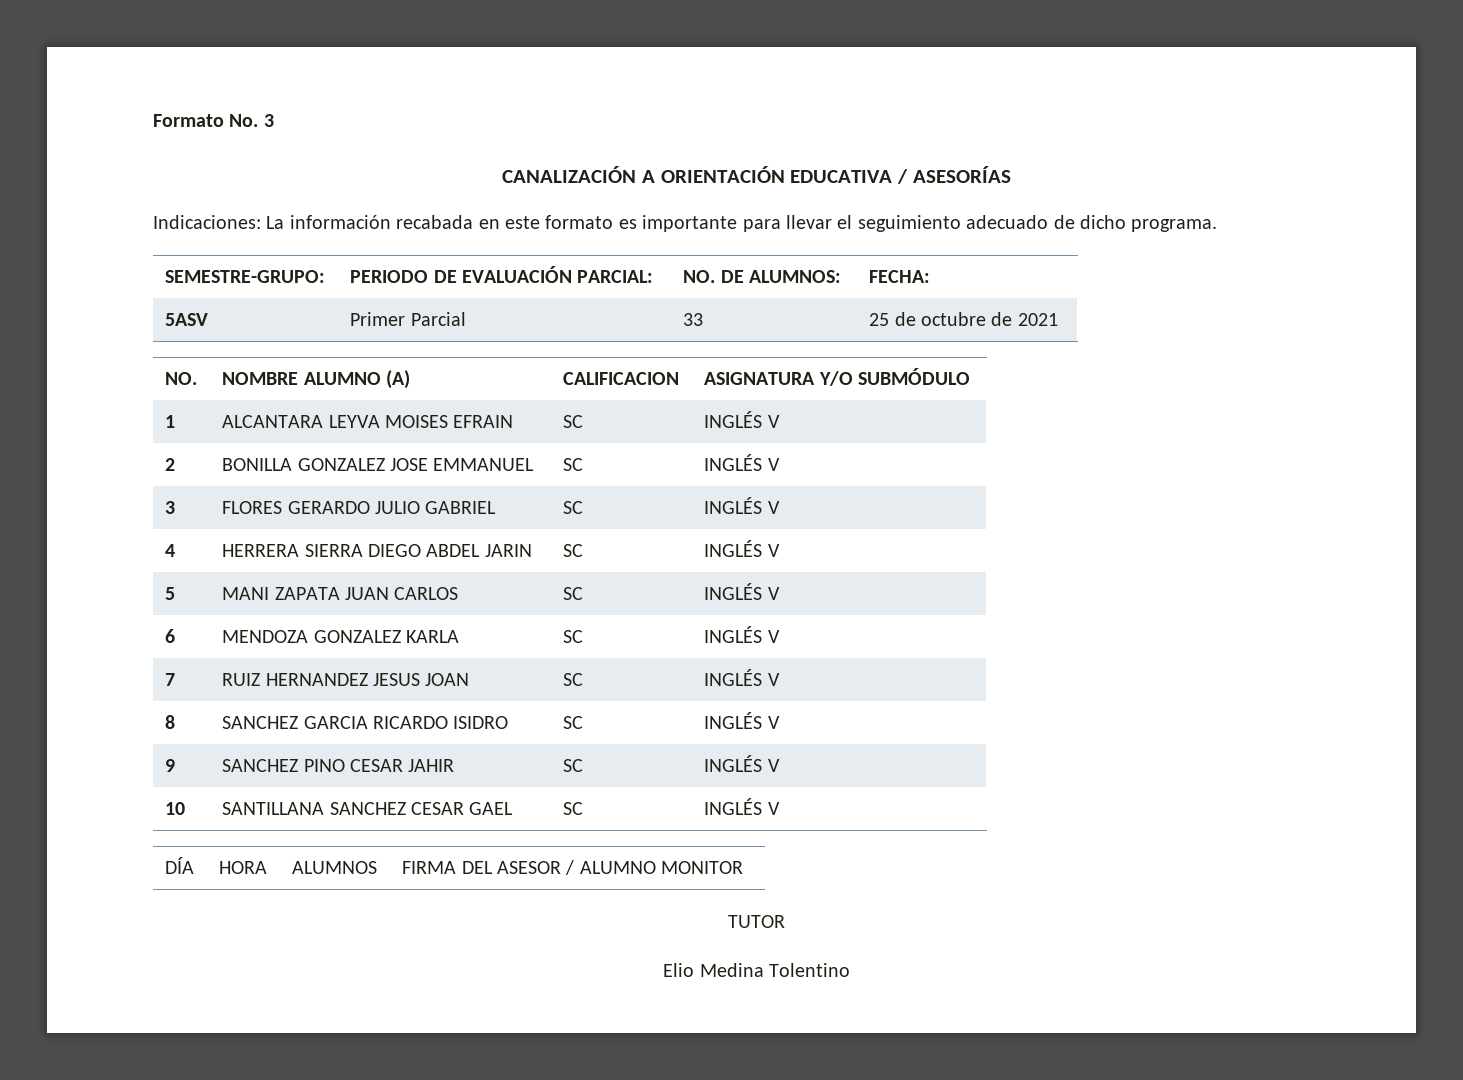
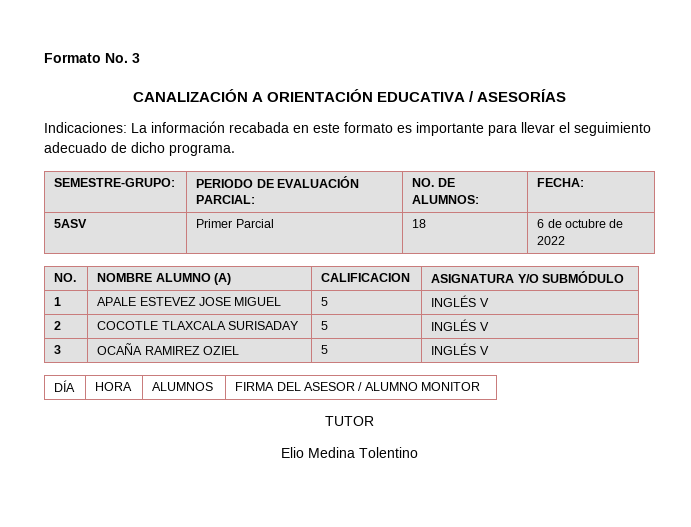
- 5ASV | Primer Parcial | 33 | 25 de octubre de 2021
+ 5ASV | Primer Parcial | 18 | 6 de octubre de 2022
- 1 | ALCANTARA LEYVA MOISES EFRAIN | SC | INGLÉS V
- 2 | BONILLA GONZALEZ JOSE EMMANUEL | SC | INGLÉS V
- 3 | FLORES GERARDO JULIO GABRIEL | SC | INGLÉS V
- 4 | HERRERA SIERRA DIEGO ABDEL JARIN | SC | INGLÉS V
- 5 | MANI ZAPATA JUAN CARLOS | SC | INGLÉS V
- 6 | MENDOZA GONZALEZ KARLA | SC | INGLÉS V
- 7 | RUIZ HERNANDEZ JESUS JOAN | SC | INGLÉS V
- 8 | SANCHEZ GARCIA RICARDO ISIDRO | SC | INGLÉS V
- 9 | SANCHEZ PINO CESAR JAHIR | SC | INGLÉS V
- 10 | SANTILLANA SANCHEZ CESAR GAEL | SC | INGLÉS V
+ 1 | APALE ESTEVEZ JOSE MIGUEL | 5 | INGLÉS V
+ 2 | COCOTLE TLAXCALA SURISADAY | 5 | INGLÉS V
+ 3 | OCAÑA RAMIREZ OZIEL | 5 | INGLÉS V

